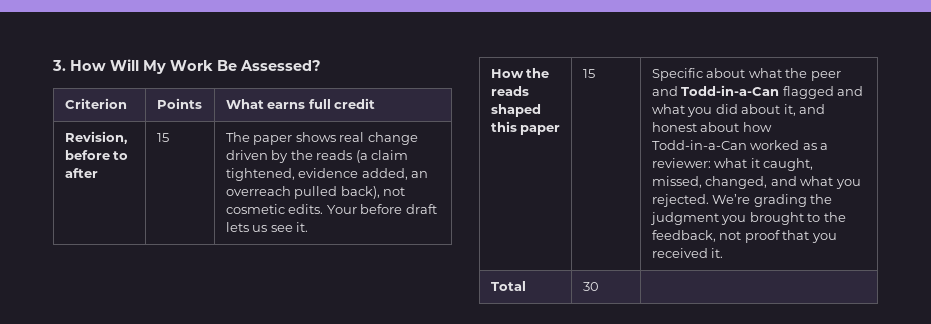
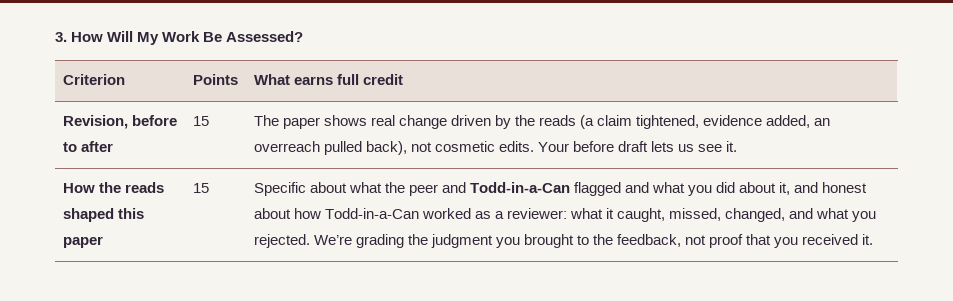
- Total | 30 |

